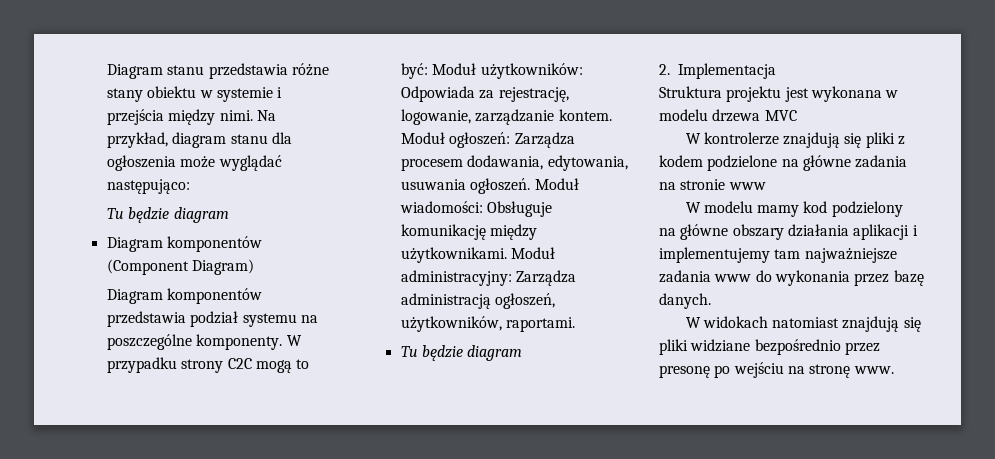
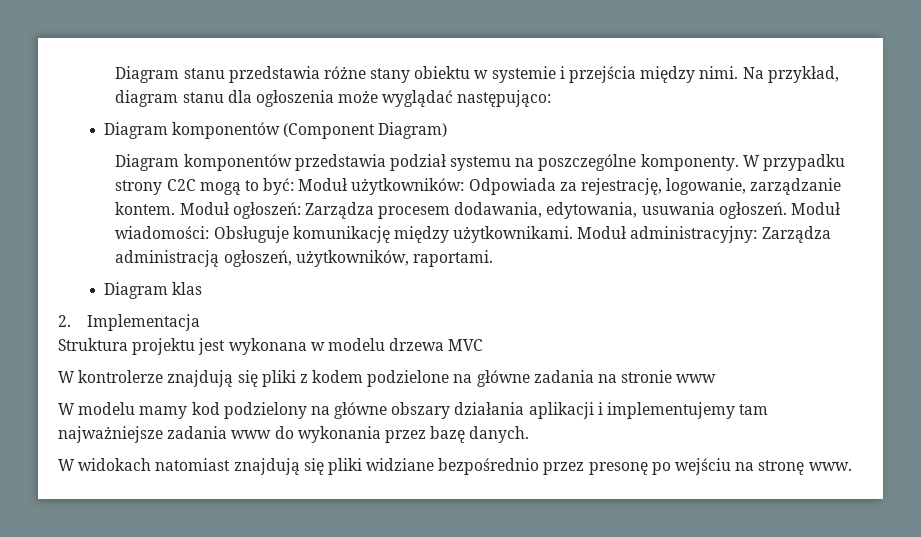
  Na przykład, diagram stanu dla ogłoszenia może wyglądać następująco:
- Tu będzie diagram
  Moduł administracyjny: Zarządza administracją ogłoszeń, użytkowników, raportami.
- Tu będzie diagram
+ Diagram klas

